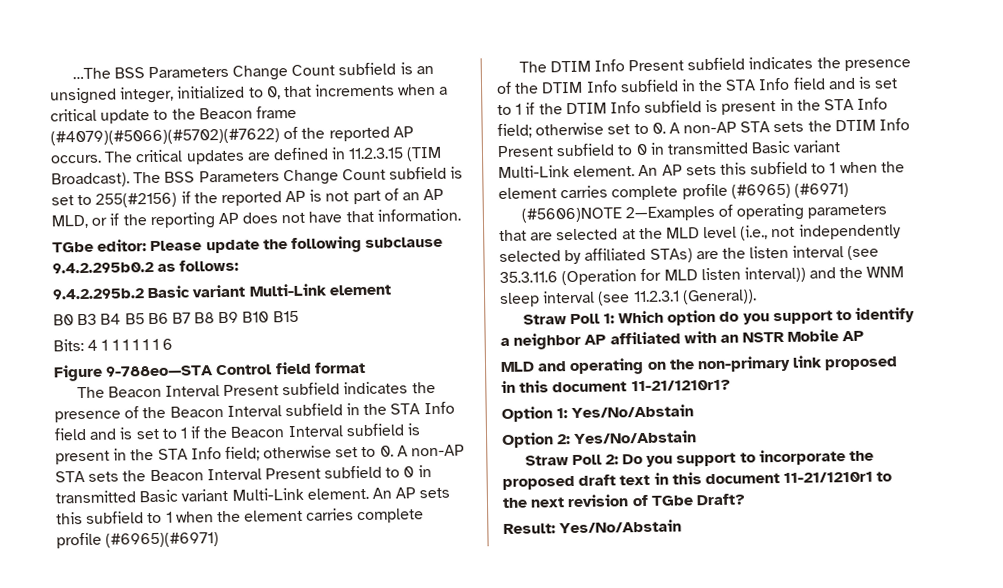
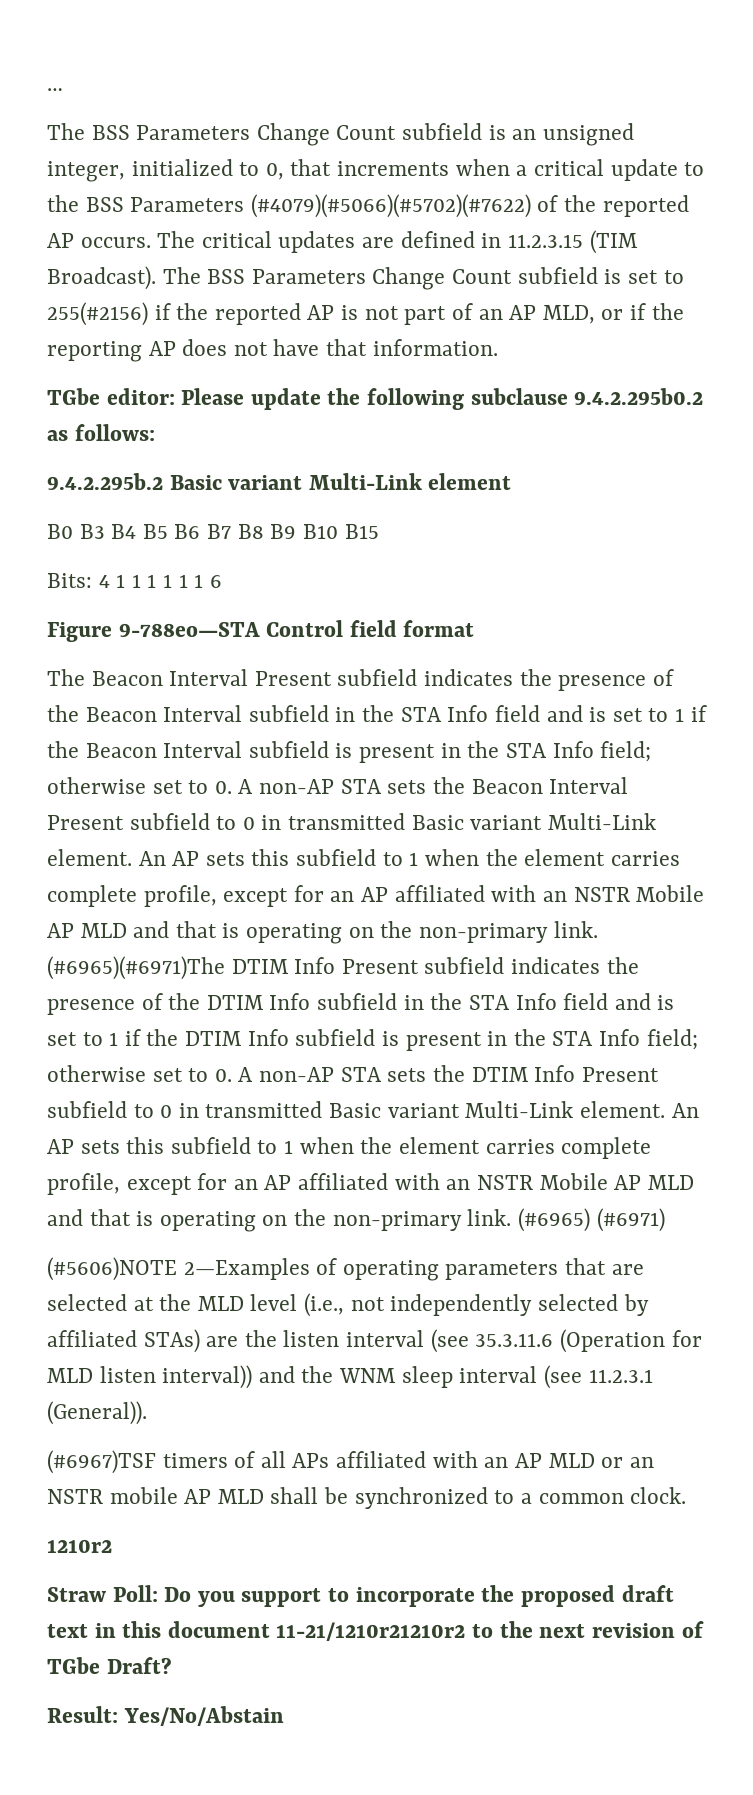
- …The BSS Parameters Change Count subfield is an unsigned integer, initialized to 0, that increments when a critical update to the Beacon frame (#4079)(#5066)(#5702)(#7622) of the reported AP occurs.
+ …
+ The BSS Parameters Change Count subfield is an unsigned integer, initialized to 0, that increments when a critical update to the BSS Parameters (#4079)(#5066)(#5702)(#7622) of the reported AP occurs.
- An AP sets this subfield to 1 when the element carries complete profile (#6965)(#6971)
- The DTIM Info Present subfield indicates the presence of the DTIM Info subfield in the STA Info field and is set to 1 if the DTIM Info subfield is present in the STA Info field;
+ An AP sets this subfield to 1 when the element carries complete profile, except for an AP affiliated with an NSTR Mobile AP MLD and that is operating on the non-primary link. (#6965)(#6971)The DTIM Info Present subfield indicates the presence of the DTIM Info subfield in the STA Info field and is set to 1 if the DTIM Info subfield is present in the STA Info field;
- An AP sets this subfield to 1 when the element carries complete profile (#6965) (#6971)
+ An AP sets this subfield to 1 when the element carries complete profile, except for an AP affiliated with an NSTR Mobile AP MLD and that is operating on the non-primary link. (#6965) (#6971)
- Straw Poll 1: Which option do you support to identify a neighbor AP affiliated with an NSTR Mobile AP
- MLD and operating on the non-primary link proposed in this document 11-21/1210r1?
- Option 1: Yes/No/Abstain
- Option 2: Yes/No/Abstain
- Straw Poll 2: Do you support to incorporate the proposed draft text in this document 11-21/1210r1 to the next revision of TGbe Draft?
+ (#6967)TSF timers of all APs affiliated with an AP MLD or an NSTR mobile AP MLD shall be synchronized to a common clock.
+ 1210r2
+ Straw Poll: Do you support to incorporate the proposed draft text in this document 11-21/1210r21210r2 to the next revision of TGbe Draft?

